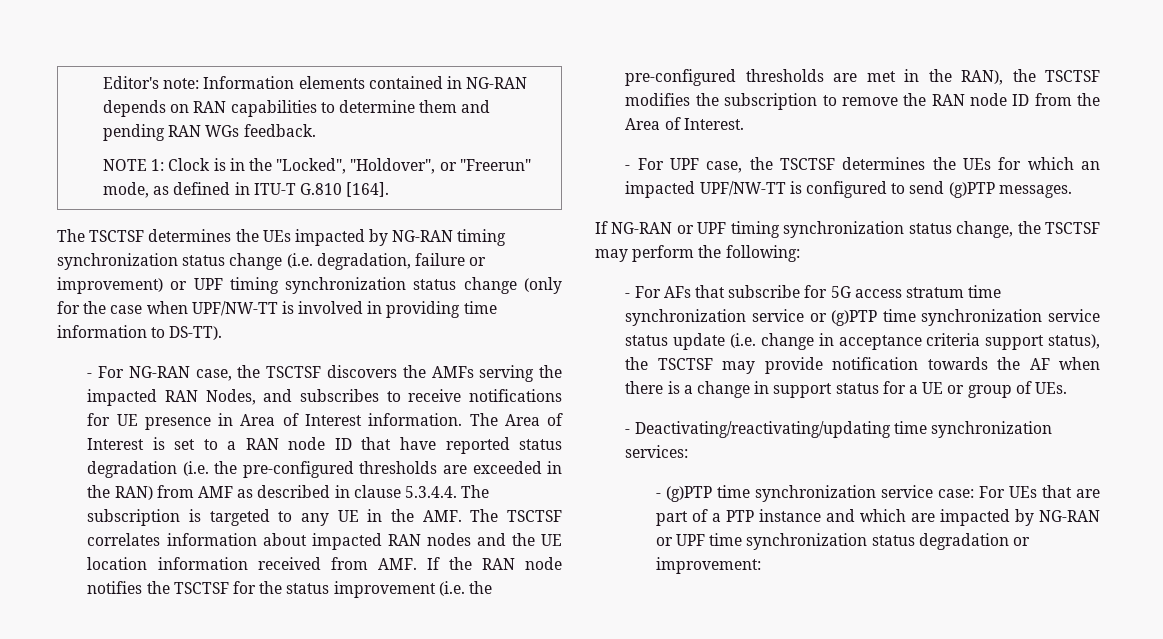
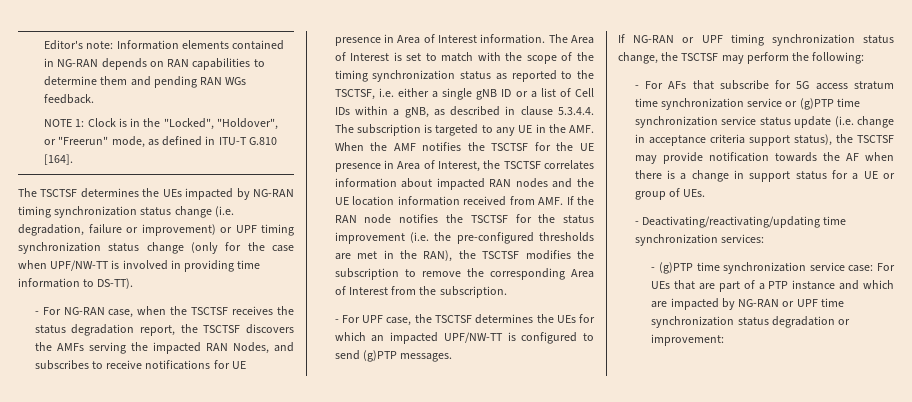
- - For NG-RAN case, the TSCTSF discovers the AMFs serving the impacted RAN Nodes, and subscribes to receive notifications for UE presence in Area of Interest information.
+ - For NG-RAN case, when the TSCTSF receives the status degradation report, the TSCTSF discovers the AMFs serving the impacted RAN Nodes, and subscribes to receive notifications for UE presence in Area of Interest information.
- The Area of Interest is set to a RAN node ID that have reported status degradation (i.e. the pre-configured thresholds are exceeded in the RAN) from AMF as described in clause 5.3.4.4. The subscription is targeted to any UE in the AMF. The TSCTSF correlates information about impacted RAN nodes and the UE location information received from AMF. If the RAN node notifies the TSCTSF for the status improvement (i.e. the pre-configured thresholds are met in the RAN), the TSCTSF modifies the subscription to remove the RAN node ID from the Area of Interest.
+ The Area of Interest is set to match with the scope of the timing synchronization status as reported to the TSCTSF, i.e. either a single gNB ID or a list of Cell IDs within a gNB, as described in clause 5.3.4.4. The subscription is targeted to any UE in the AMF. When the AMF notifies the TSCTSF for the UE presence in Area of Interest, the TSCTSF correlates information about impacted RAN nodes and the UE location information received from AMF. If the RAN node notifies the TSCTSF for the status improvement (i.e. the pre-configured thresholds are met in the RAN), the TSCTSF modifies the subscription to remove the corresponding Area of Interest from the subscription.

